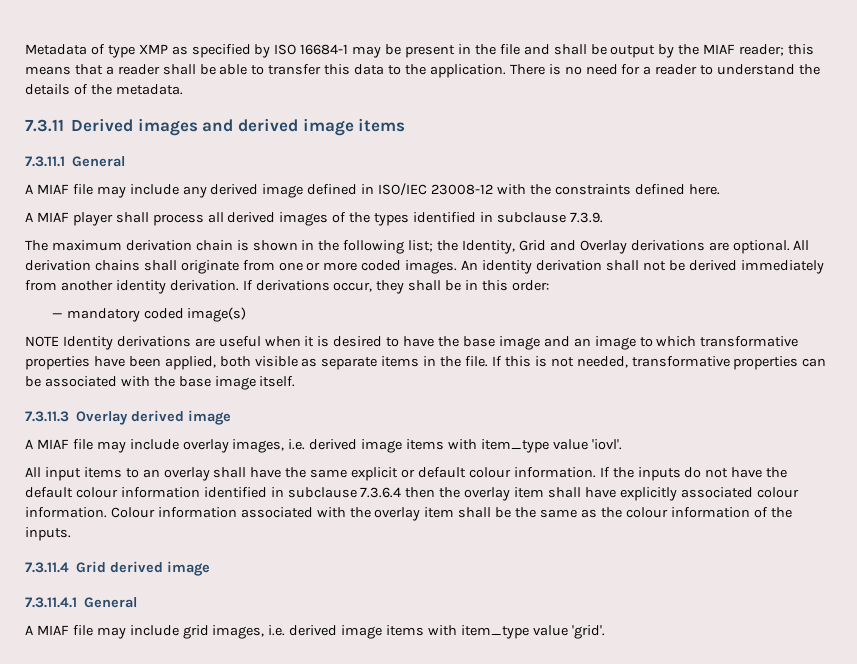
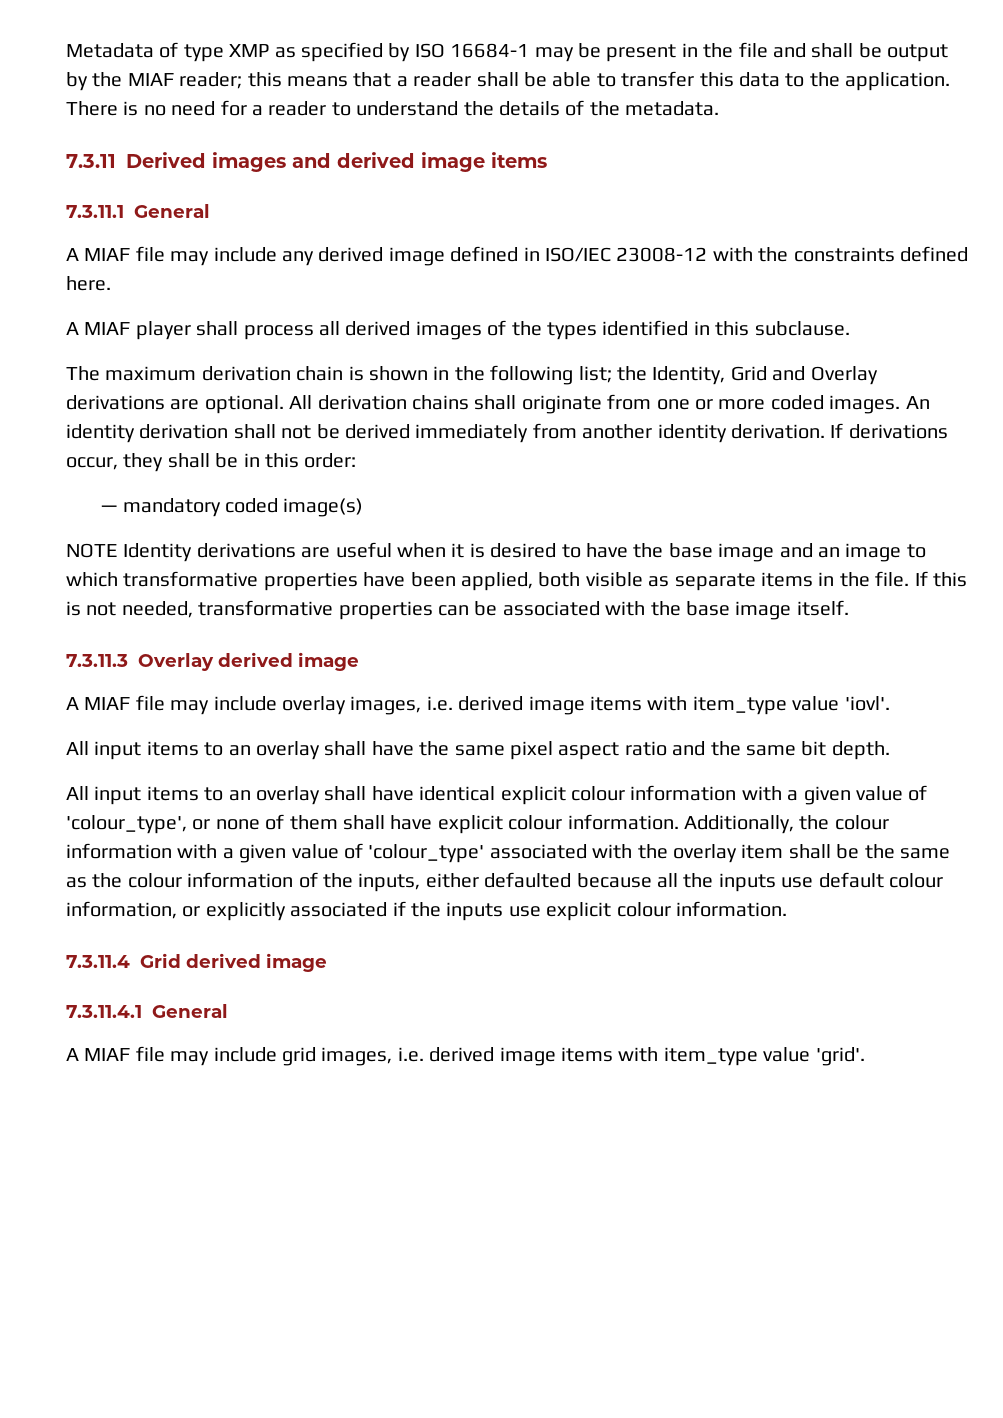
- A MIAF player shall process all derived images of the types identified in subclause 7.3.9.
+ A MIAF player shall process all derived images of the types identified in this subclause.
- All input items to an overlay shall have the same explicit or default colour information. If the inputs do not have the default colour information identified in subclause 7.3.6.4 then the overlay item shall have explicitly associated colour information. Colour information associated with the overlay item shall be the same as the colour information of the inputs.
+ All input items to an overlay shall have the same pixel aspect ratio and the same bit depth.
+ All input items to an overlay shall have identical explicit colour information with a given value of 'colour_type', or none of them shall have explicit colour information. Additionally, the colour information with a given value of 'colour_type' associated with the overlay item shall be the same as the colour information of the inputs, either defaulted because all the inputs use default colour information, or explicitly associated if the inputs use explicit colour information.

